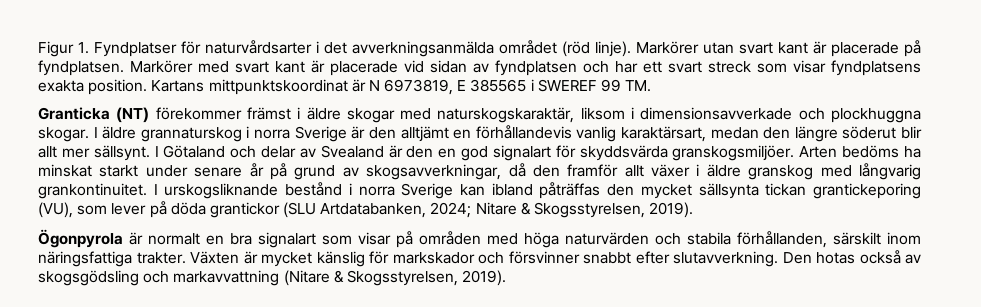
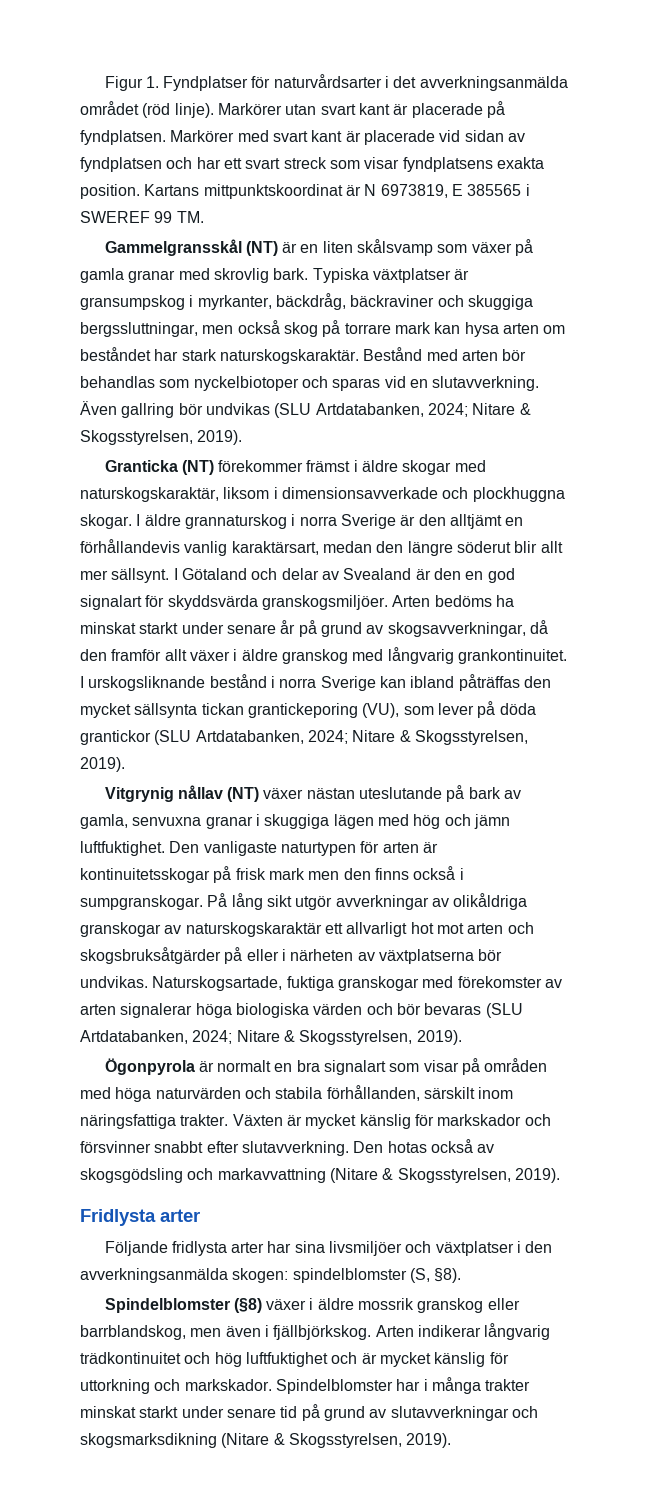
+ Gammelgransskål (NT) är en liten skålsvamp som växer på gamla granar med skrovlig bark. Typiska växtplatser är gransumpskog i myrkanter, bäckdråg, bäckraviner och skuggiga bergssluttningar, men också skog på torrare mark kan hysa arten om beståndet har stark naturskogskaraktär. Bestånd med arten bör behandlas som nyckelbiotoper och sparas vid en slutavverkning. Även gallring bör undvikas (SLU Artdatabanken, 2024; Nitare & Skogsstyrelsen, 2019).
+ Vitgrynig nållav (NT) växer nästan uteslutande på bark av gamla, senvuxna granar i skuggiga lägen med hög och jämn luftfuktighet. Den vanligaste naturtypen för arten är kontinuitetsskogar på frisk mark men den finns också i sumpgranskogar. På lång sikt utgör avverkningar av olikåldriga granskogar av naturskogskaraktär ett allvarligt hot mot arten och skogsbruksåtgärder på eller i närheten av växtplatserna bör undvikas. Naturskogsartade, fuktiga granskogar med förekomster av arten signalerar höga biologiska värden och bör bevaras (SLU Artdatabanken, 2024; Nitare & Skogsstyrelsen, 2019).
+ Fridlysta arter
+ Följande fridlysta arter har sina livsmiljöer och växtplatser i den avverkningsanmälda skogen: spindelblomster (S, §8).
+ Spindelblomster (§8) växer i äldre mossrik granskog eller barrblandskog, men även i fjällbjörkskog. Arten indikerar långvarig trädkontinuitet och hög luftfuktighet och är mycket känslig för uttorkning och markskador. Spindelblomster har i många trakter minskat starkt under senare tid på grund av slutavverkningar och skogsmarksdikning (Nitare & Skogsstyrelsen, 2019).

